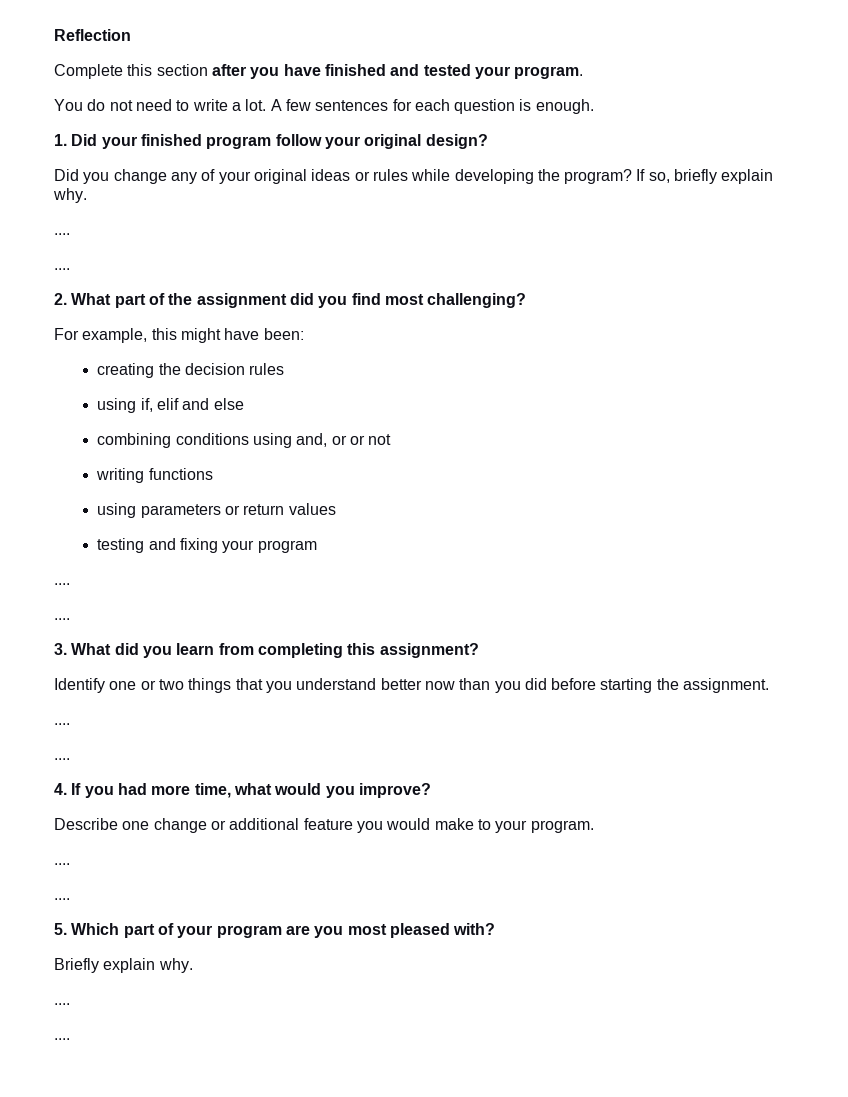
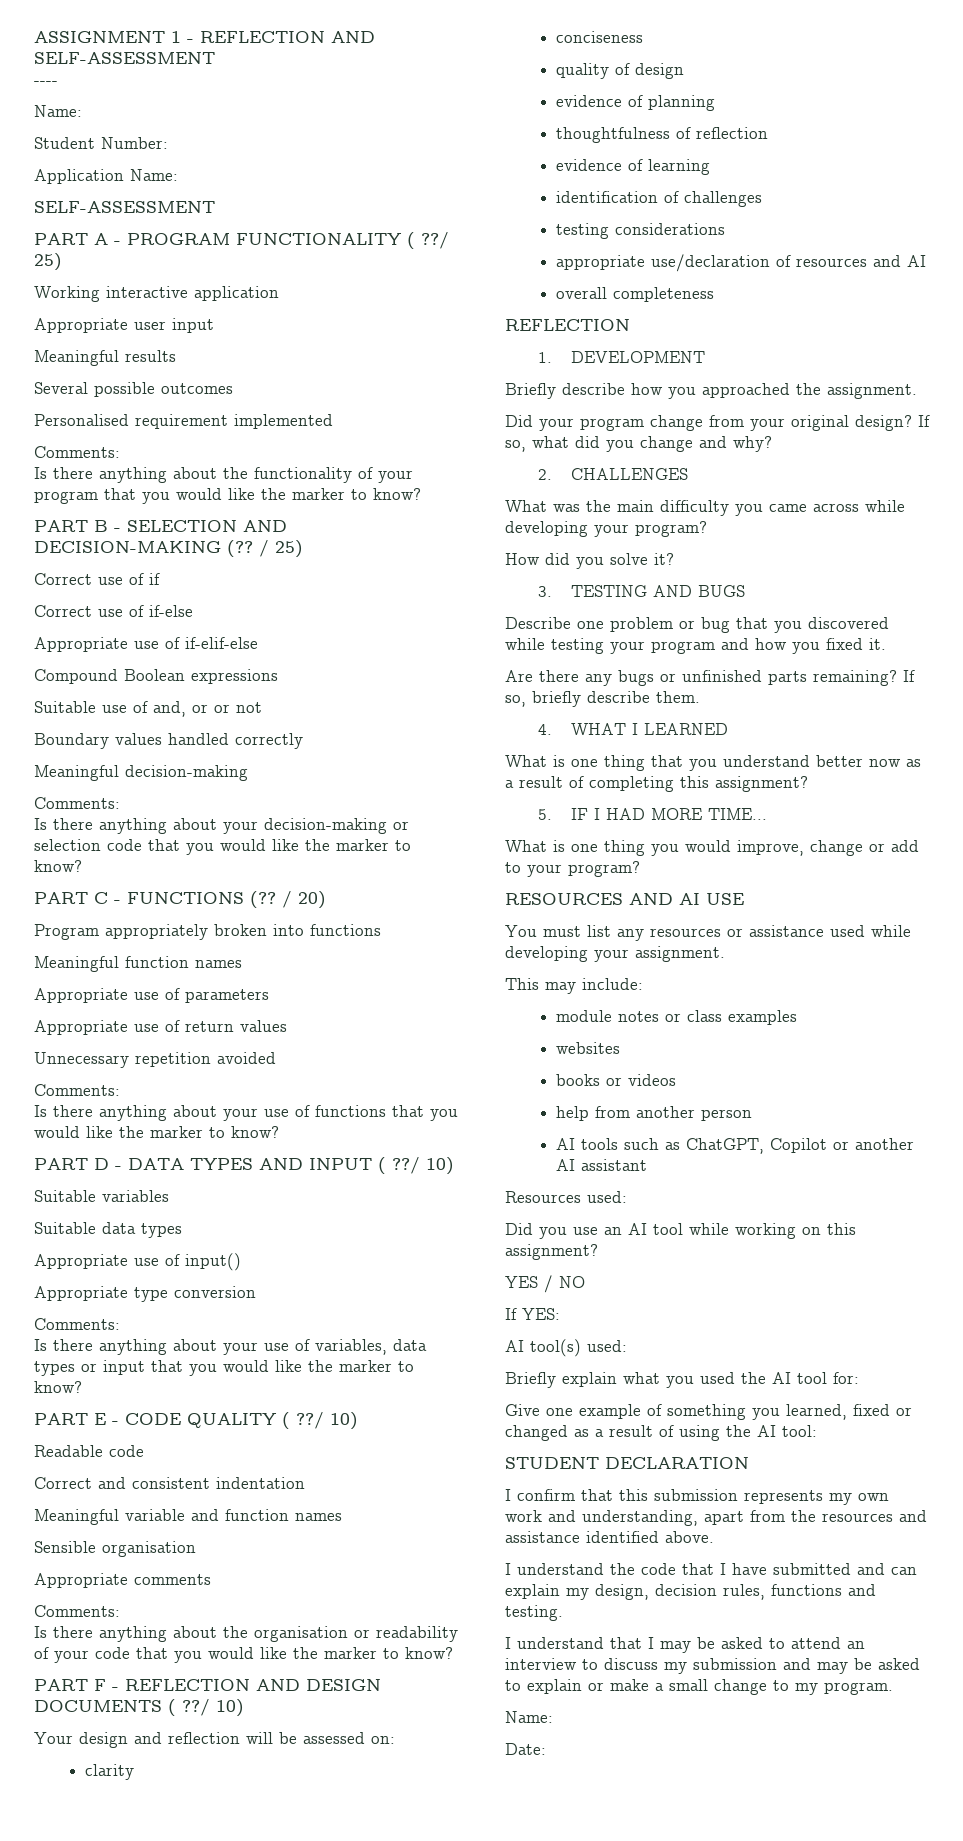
- Reflection
- Complete this section after you have finished and tested your program.
- You do not need to write a lot. A few sentences for each question is enough.
- 1. Did your finished program follow your original design?
- Did you change any of your original ideas or rules while developing the program? If so, briefly explain why.
- ....
- ....
- 2. What part of the assignment did you find most challenging?
- For example, this might have been:
- creating the decision rules
- using if, elif and else
- combining conditions using and, or or not
- writing functions
- using parameters or return values
- testing and fixing your program
- ....
- ....
- 3. What did you learn from completing this assignment?
- Identify one or two things that you understand better now than you did before starting the assignment.
- ....
- ....
- 4. If you had more time, what would you improve?
- Describe one change or additional feature you would make to your program.
- ....
- ....
- 5. Which part of your program are you most pleased with?
- Briefly explain why.
- ....
- ....
+ ASSIGNMENT 1 - REFLECTION AND SELF-ASSESSMENT
+ ----
+ Name:
+ Student Number:
+ Application Name:
+ SELF-ASSESSMENT
+ PART A - PROGRAM FUNCTIONALITY ( ??/ 25)
+ Working interactive application
+ Appropriate user input
+ Meaningful results
+ Several possible outcomes
+ Personalised requirement implemented
+ Comments:
+ Is there anything about the functionality of your program that you would like the marker to know?
+ PART B - SELECTION AND DECISION-MAKING (?? / 25)
+ Correct use of if
+ Correct use of if-else
+ Appropriate use of if-elif-else
+ Compound Boolean expressions
+ Suitable use of and, or or not
+ Boundary values handled correctly
+ Meaningful decision-making
+ Comments:
+ Is there anything about your decision-making or selection code that you would like the marker to know?
+ PART C - FUNCTIONS (?? / 20)
+ Program appropriately broken into functions
+ Meaningful function names
+ Appropriate use of parameters
+ Appropriate use of return values
+ Unnecessary repetition avoided
+ Comments:
+ Is there anything about your use of functions that you would like the marker to know?
+ PART D - DATA TYPES AND INPUT ( ??/ 10)
+ Suitable variables
+ Suitable data types
+ Appropriate use of input()
+ Appropriate type conversion
+ Comments:
+ Is there anything about your use of variables, data types or input that you would like the marker to know?
+ PART E - CODE QUALITY ( ??/ 10)
+ Readable code
+ Correct and consistent indentation
+ Meaningful variable and function names
+ Sensible organisation
+ Appropriate comments
+ Comments:
+ Is there anything about the organisation or readability of your code that you would like the marker to know?
+ PART F - REFLECTION AND DESIGN DOCUMENTS ( ??/ 10)
+ Your design and reflection will be assessed on:
+ clarity
+ conciseness
+ quality of design
+ evidence of planning
+ thoughtfulness of reflection
+ evidence of learning
+ identification of challenges
+ testing considerations
+ appropriate use/declaration of resources and AI
+ overall completeness
+ REFLECTION
+ 1. DEVELOPMENT
+ Briefly describe how you approached the assignment.
+ Did your program change from your original design? If so, what did you change and why?
+ 2. CHALLENGES
+ What was the main difficulty you came across while developing your program?
+ How did you solve it?
+ 3. TESTING AND BUGS
+ Describe one problem or bug that you discovered while testing your program and how you fixed it.
+ Are there any bugs or unfinished parts remaining? If so, briefly describe them.
+ 4. WHAT I LEARNED
+ What is one thing that you understand better now as a result of completing this assignment?
+ 5. IF I HAD MORE TIME...
+ What is one thing you would improve, change or add to your program?
+ RESOURCES AND AI USE
+ You must list any resources or assistance used while developing your assignment.
+ This may include:
+ module notes or class examples
+ websites
+ books or videos
+ help from another person
+ AI tools such as ChatGPT, Copilot or another AI assistant
+ Resources used:
+ Did you use an AI tool while working on this assignment?
+ YES / NO
+ If YES:
+ AI tool(s) used:
+ Briefly explain what you used the AI tool for:
+ Give one example of something you learned, fixed or changed as a result of using the AI tool:
+ STUDENT DECLARATION
+ I confirm that this submission represents my own work and understanding, apart from the resources and assistance identified above.
+ I understand the code that I have submitted and can explain my design, decision rules, functions and testing.
+ I understand that I may be asked to attend an interview to discuss my submission and may be asked to explain or make a small change to my program.
+ Name:
+ Date:

